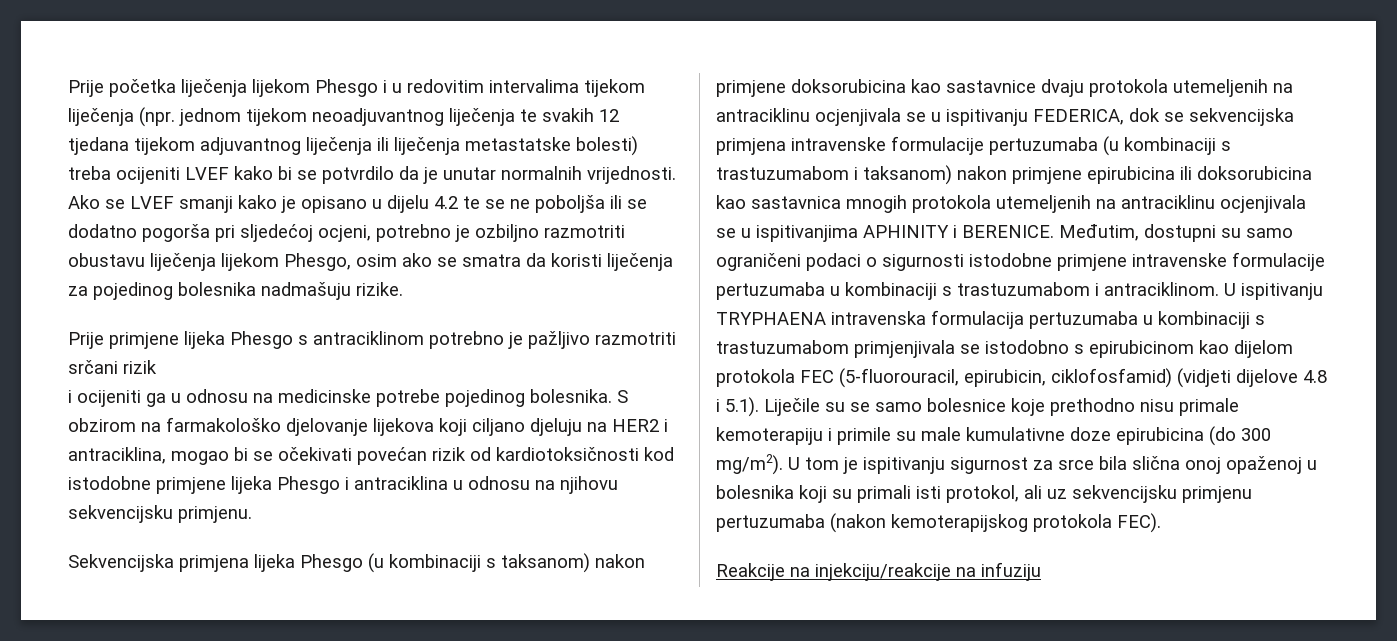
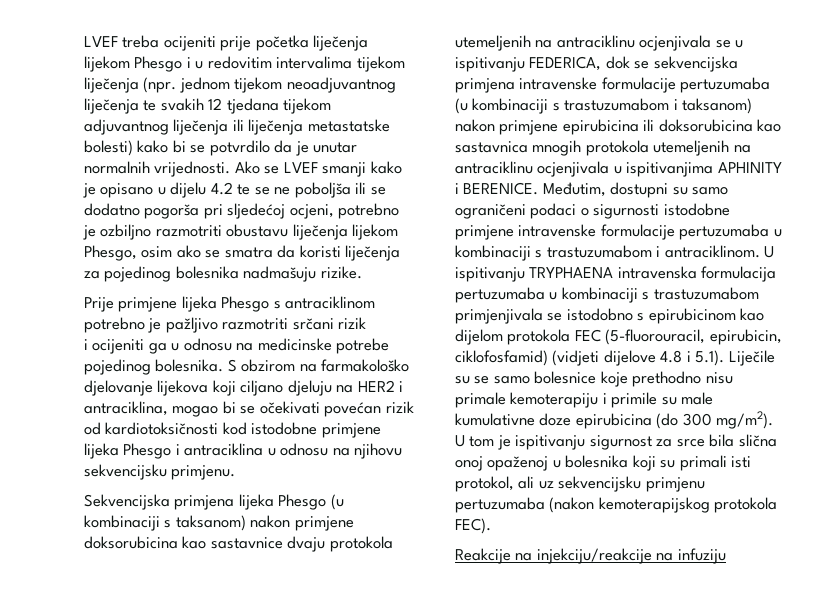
- Prije početka liječenja lijekom Phesgo i u redovitim intervalima tijekom liječenja (npr. jednom tijekom neoadjuvantnog liječenja te svakih 12 tjedana tijekom adjuvantnog liječenja ili liječenja metastatske bolesti) treba ocijeniti LVEF kako bi se potvrdilo da je unutar normalnih vrijednosti.
+ LVEF treba ocijeniti prije početka liječenja lijekom Phesgo i u redovitim intervalima tijekom liječenja (npr. jednom tijekom neoadjuvantnog liječenja te svakih 12 tjedana tijekom adjuvantnog liječenja ili liječenja metastatske bolesti) kako bi se potvrdilo da je unutar normalnih vrijednosti.
- Sekvencijska primjena lijeka Phesgo (u kombinaciji s taksanom) nakon primjene doksorubicina kao sastavnice dvaju protokola utemeljenih na antraciklinu ocjenjivala se u ispitivanju FEDERICA, dok se sekvencijska primjena intravenske formulacije pertuzumaba (u kombinaciji s trastuzumabom i taksanom) nakon primjene epirubicina ili doksorubicina kao sastavnica mnogih protokola utemeljenih na antraciklinu ocjenjivala se u ispitivanjima APHINITY i BERENICE.
+ Sekvencijska primjena lijeka Phesgo (u kombinaciji s taksanom) nakon primjene doksorubicina kao sastavnice dvaju protokola utemeljenih na antraciklinu ocjenjivala se u ispitivanju FEDERICA, dok se sekvencijska primjena intravenske formulacije pertuzumaba (u kombinaciji s trastuzumabom i taksanom) nakon primjene epirubicina ili doksorubicina kao sastavnica mnogih protokola utemeljenih na antraciklinu ocjenjivala u ispitivanjima APHINITY i BERENICE.

